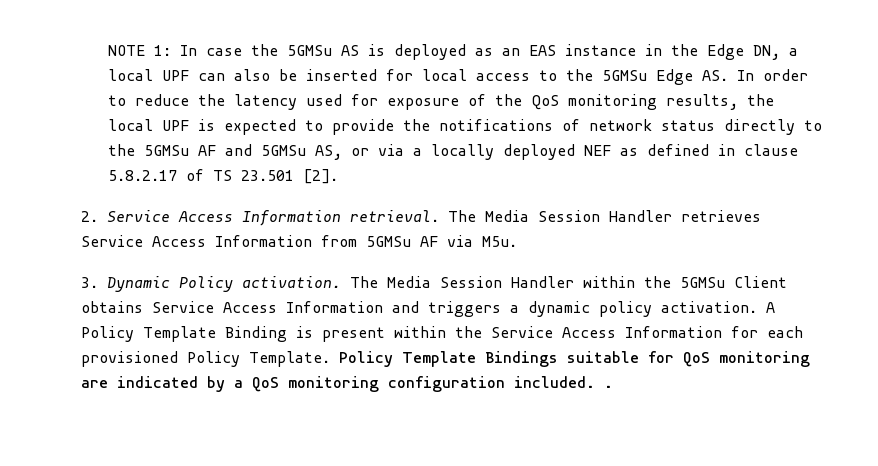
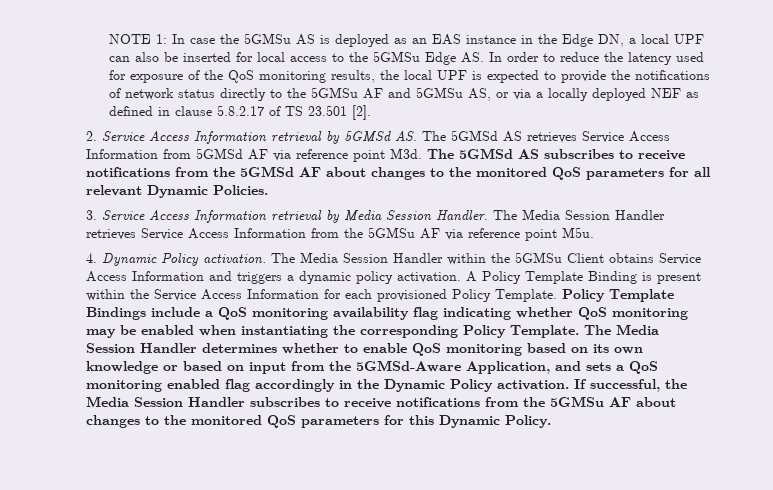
- 2. Service Access Information retrieval.
+ 2. Service Access Information retrieval by 5GMSd AS. The 5GMSd AS retrieves Service Access Information from 5GMSd AF via reference point M3d. The 5GMSd AS subscribes to receive notifications from the 5GMSd AF about changes to the monitored QoS parameters for all relevant Dynamic Policies.
+ 3. Service Access Information retrieval by Media Session Handler.
- The Media Session Handler retrieves Service Access Information from 5GMSu AF via M5u.
+ The Media Session Handler retrieves Service Access Information from the 5GMSu AF via reference point M5u.
- 3. Dynamic Policy activation.
+ 4. Dynamic Policy activation.
- Policy Template Bindings suitable for QoS monitoring are indicated by a QoS monitoring configuration included. .
+ Policy Template Bindings include a QoS monitoring availability flag indicating whether QoS monitoring may be enabled when instantiating the corresponding Policy Template. The Media Session Handler determines whether to enable QoS monitoring based on its own knowledge or based on input from the 5GMSd-Aware Application, and sets a QoS monitoring enabled flag accordingly in the Dynamic Policy activation. If successful, the Media Session Handler subscribes to receive notifications from the 5GMSu AF about changes to the monitored QoS parameters for this Dynamic Policy.

